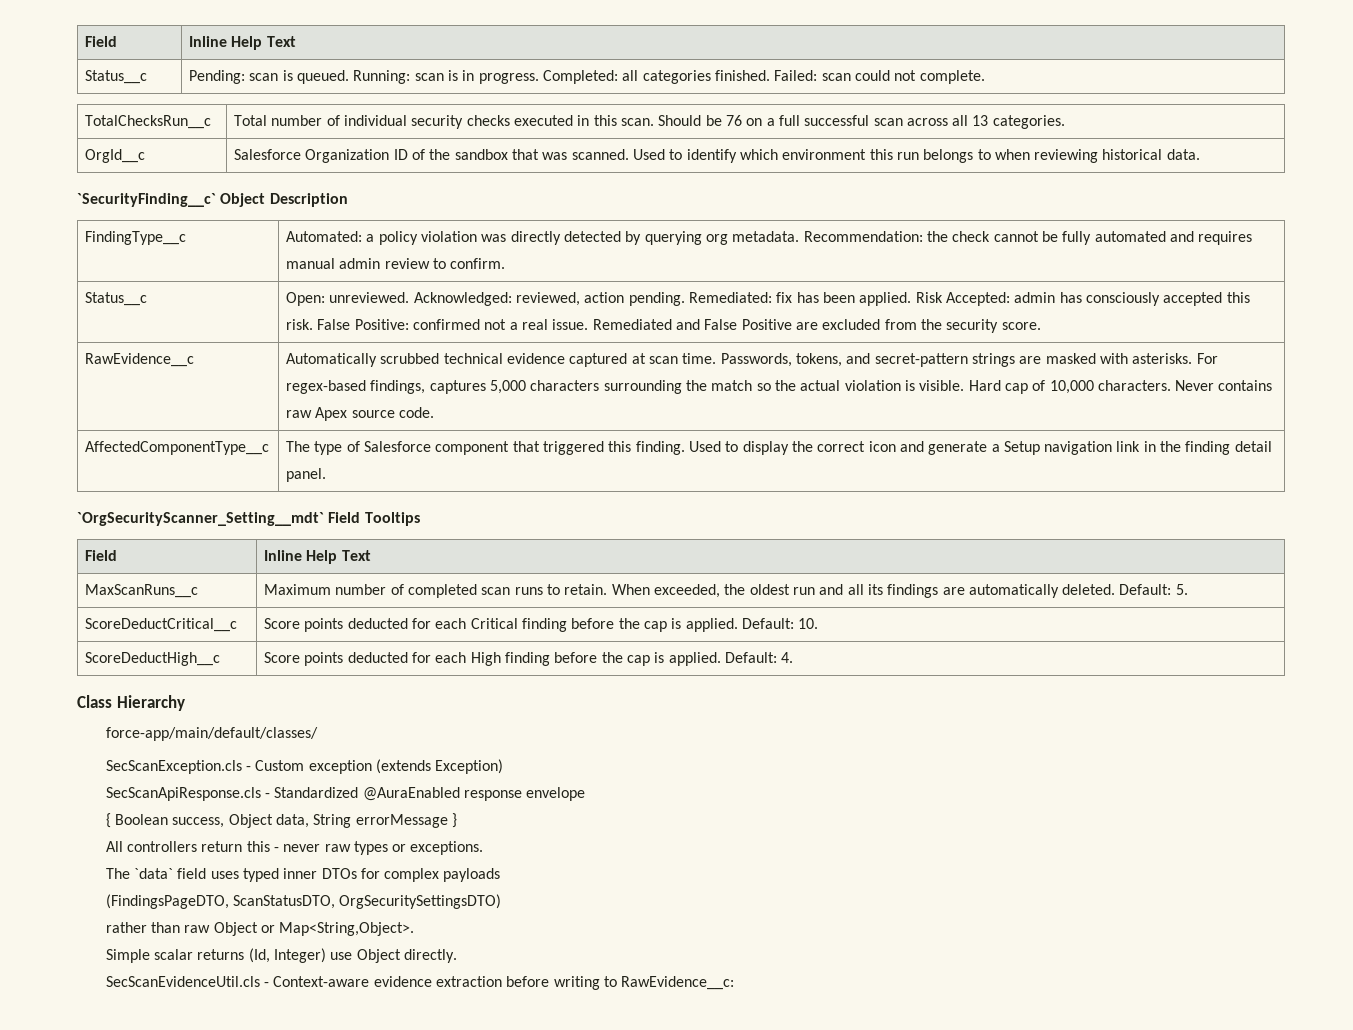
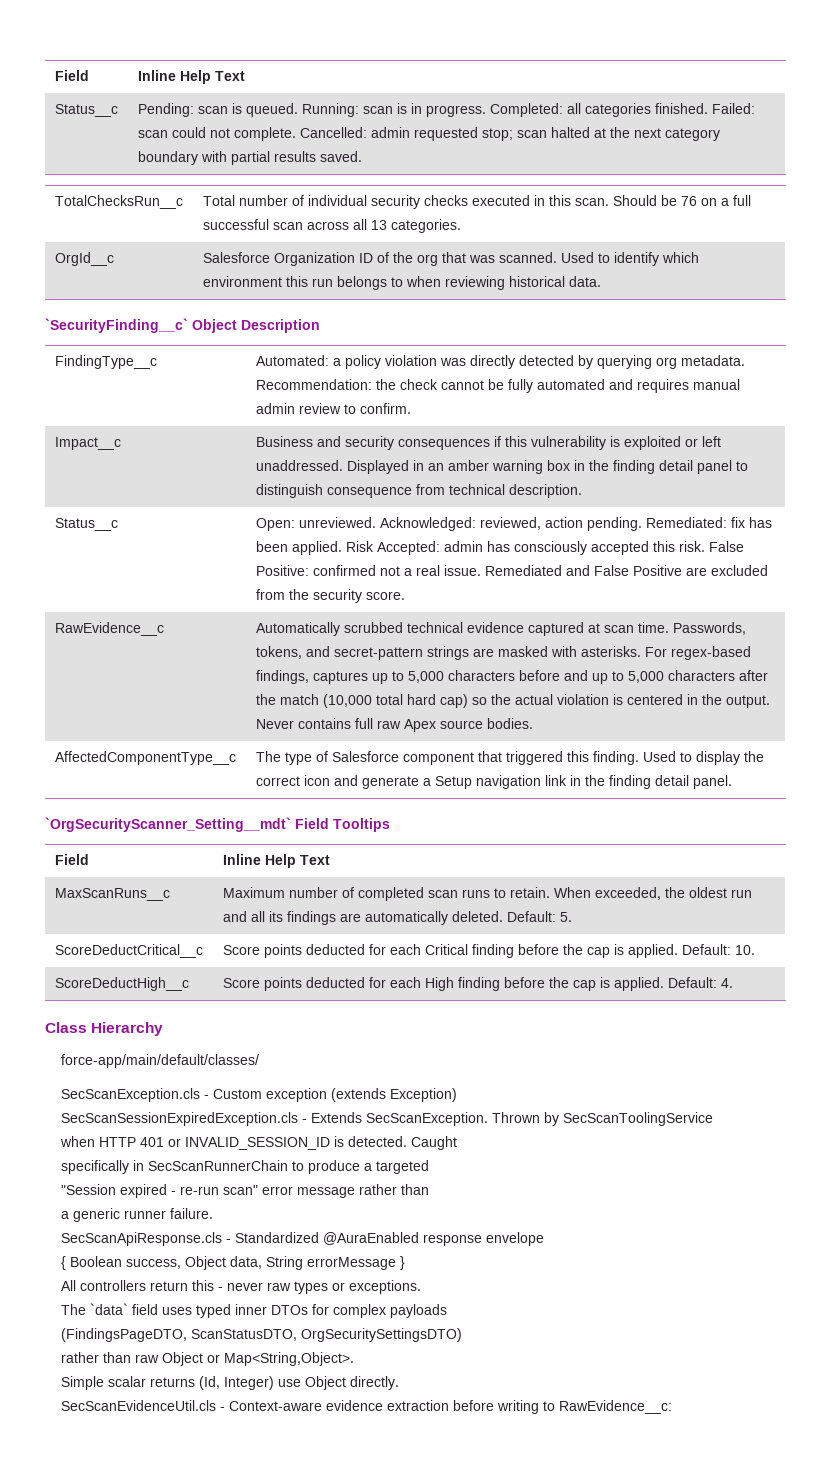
- Status__c | Pending: scan is queued. Running: scan is in progress. Completed: all categories finished. Failed: scan could not complete.
+ Status__c | Pending: scan is queued. Running: scan is in progress. Completed: all categories finished. Failed: scan could not complete. Cancelled: admin requested stop; scan halted at the next category boundary with partial results saved.
- OrgId__c | Salesforce Organization ID of the sandbox that was scanned. Used to identify which environment this run belongs to when reviewing historical data.
+ OrgId__c | Salesforce Organization ID of the org that was scanned. Used to identify which environment this run belongs to when reviewing historical data.
+ Impact__c | Business and security consequences if this vulnerability is exploited or left unaddressed. Displayed in an amber warning box in the finding detail panel to distinguish consequence from technical description.
- For regex-based findings, captures 5,000 characters surrounding the match so the actual violation is visible. Hard cap of 10,000 characters.
+ For regex-based findings, captures up to 5,000 characters before and up to 5,000 characters after the match (10,000 total hard cap) so the actual violation is centered in the output.
- Never contains raw Apex source code.
+ Never contains full raw Apex source bodies.
+ SecScanSessionExpiredException.cls - Extends SecScanException. Thrown by SecScanToolingService
+ when HTTP 401 or INVALID_SESSION_ID is detected. Caught
+ specifically in SecScanRunnerChain to produce a targeted
+ "Session expired - re-run scan" error message rather than
+ a generic runner failure.

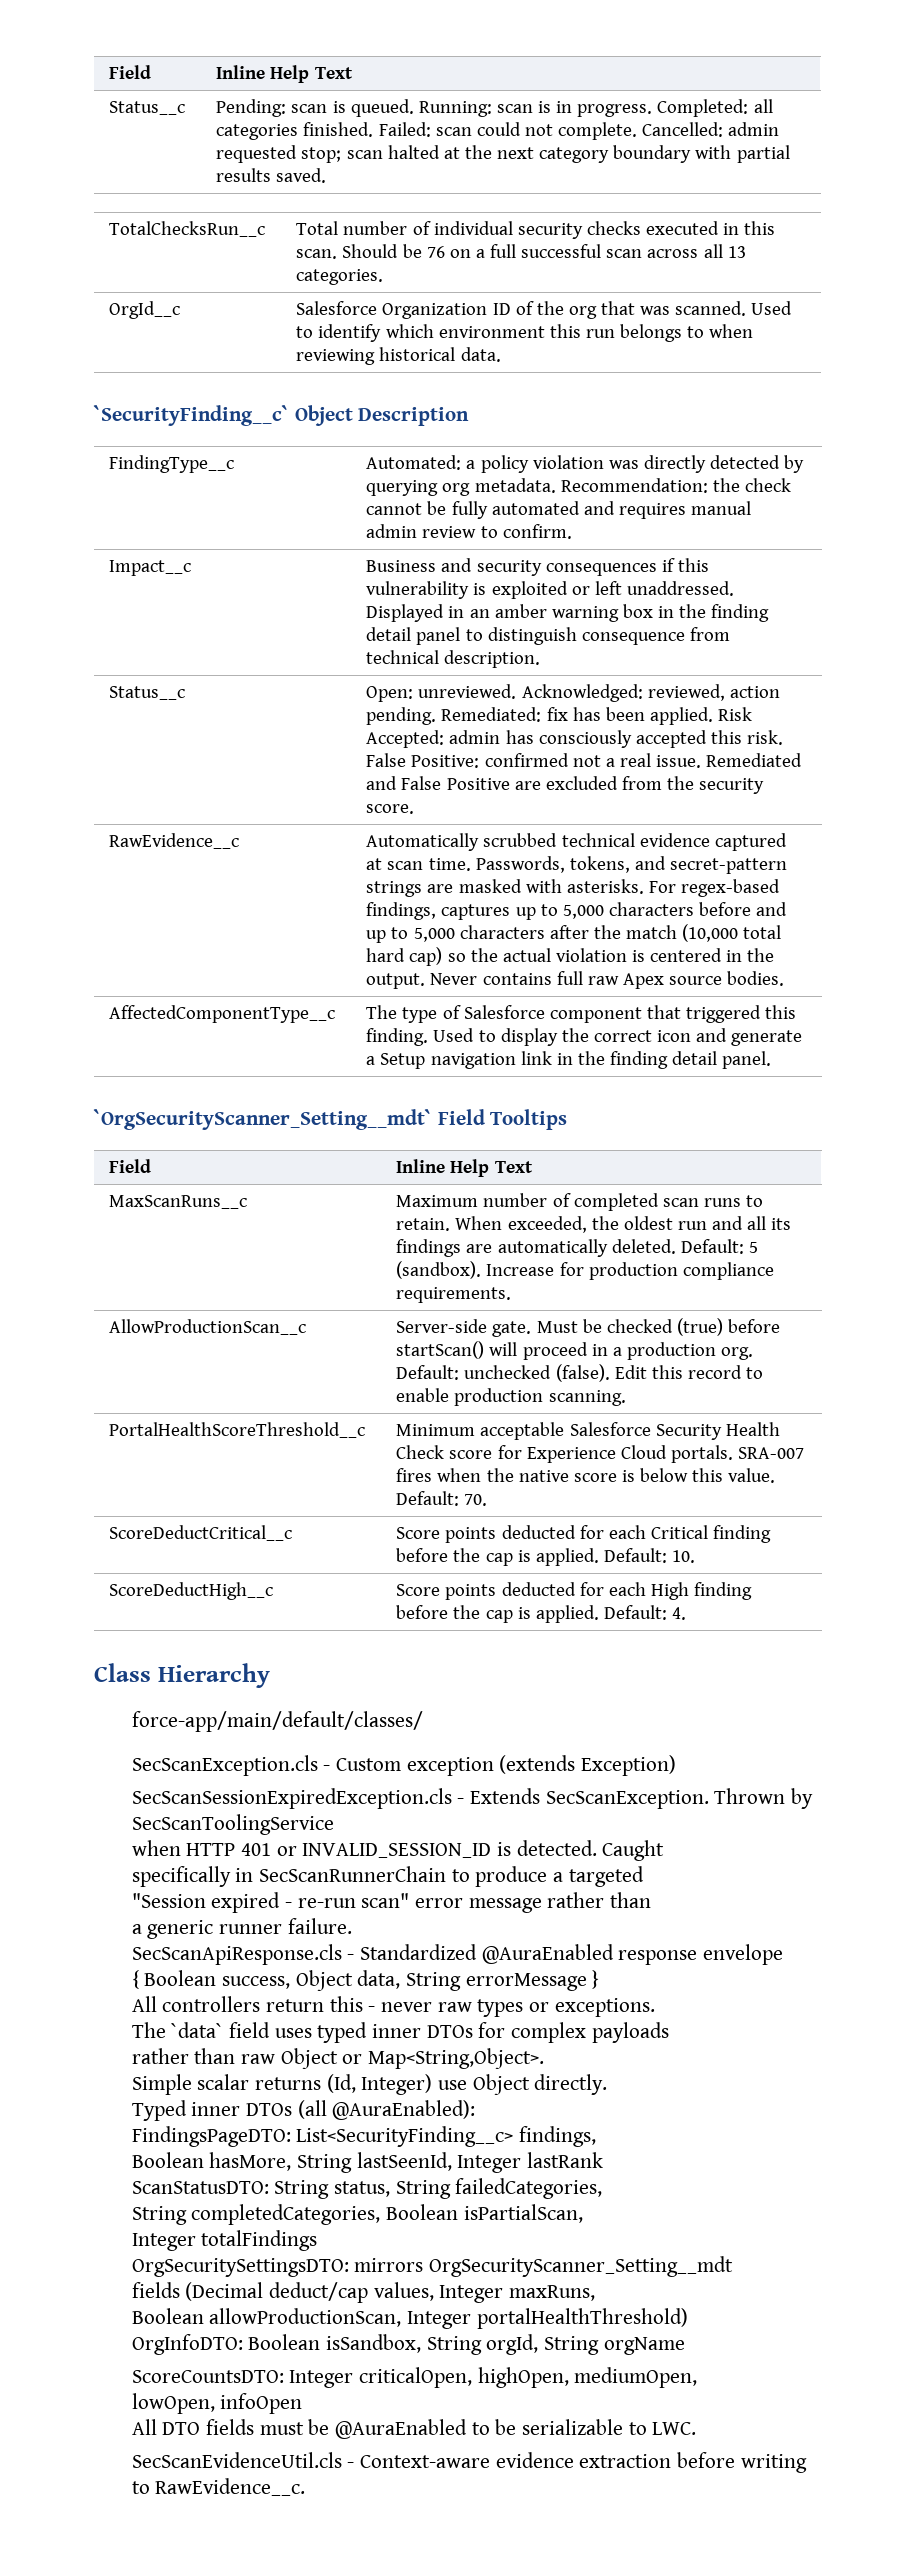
- MaxScanRuns__c | Maximum number of completed scan runs to retain. When exceeded, the oldest run and all its findings are automatically deleted. Default: 5.
+ MaxScanRuns__c | Maximum number of completed scan runs to retain. When exceeded, the oldest run and all its findings are automatically deleted. Default: 5 (sandbox). Increase for production compliance requirements.
+ AllowProductionScan__c | Server-side gate. Must be checked (true) before startScan() will proceed in a production org. Default: unchecked (false). Edit this record to enable production scanning.
+ PortalHealthScoreThreshold__c | Minimum acceptable Salesforce Security Health Check score for Experience Cloud portals. SRA-007 fires when the native score is below this value. Default: 70.
- (FindingsPageDTO, ScanStatusDTO, OrgSecuritySettingsDTO)
+ Typed inner DTOs (all @AuraEnabled):
+ FindingsPageDTO: List<SecurityFinding__c> findings,
+ Boolean hasMore, String lastSeenId, Integer lastRank
+ ScanStatusDTO: String status, String failedCategories,
+ String completedCategories, Boolean isPartialScan,
+ Integer totalFindings
+ OrgSecuritySettingsDTO: mirrors OrgSecurityScanner_Setting__mdt
+ fields (Decimal deduct/cap values, Integer maxRuns,
+ Boolean allowProductionScan, Integer portalHealthThreshold)
+ OrgInfoDTO: Boolean isSandbox, String orgId, String orgName
+ ScoreCountsDTO: Integer criticalOpen, highOpen, mediumOpen,
+ lowOpen, infoOpen
+ All DTO fields must be @AuraEnabled to be serializable to LWC.
- SecScanEvidenceUtil.cls - Context-aware evidence extraction before writing to RawEvidence__c:
+ SecScanEvidenceUtil.cls - Context-aware evidence extraction before writing to RawEvidence__c.

